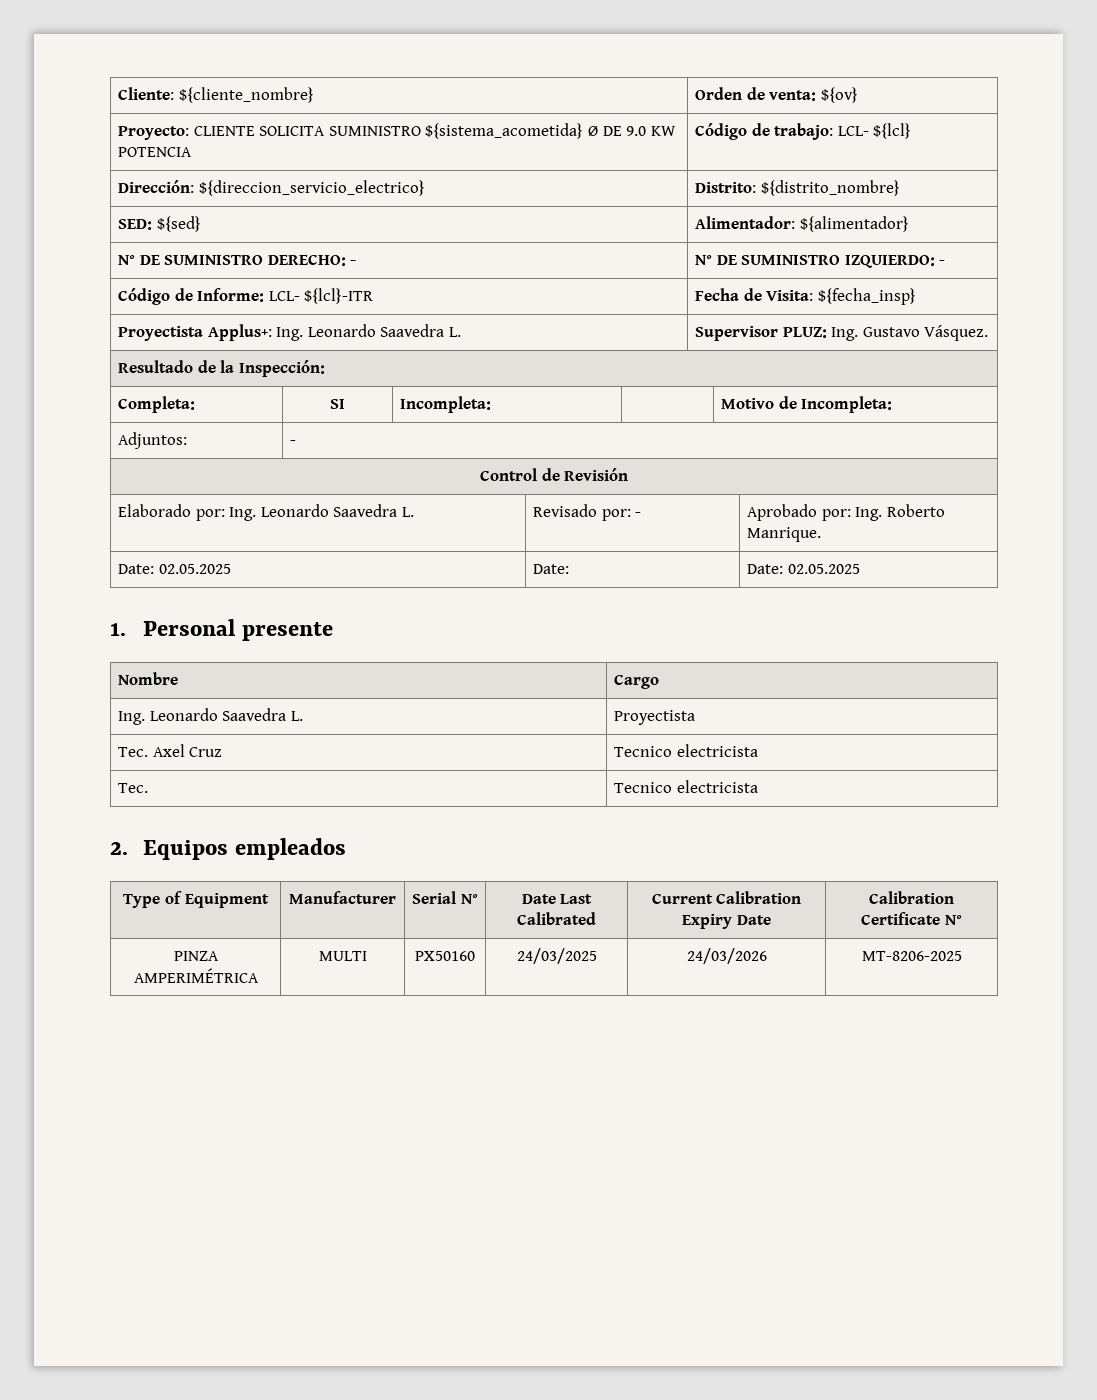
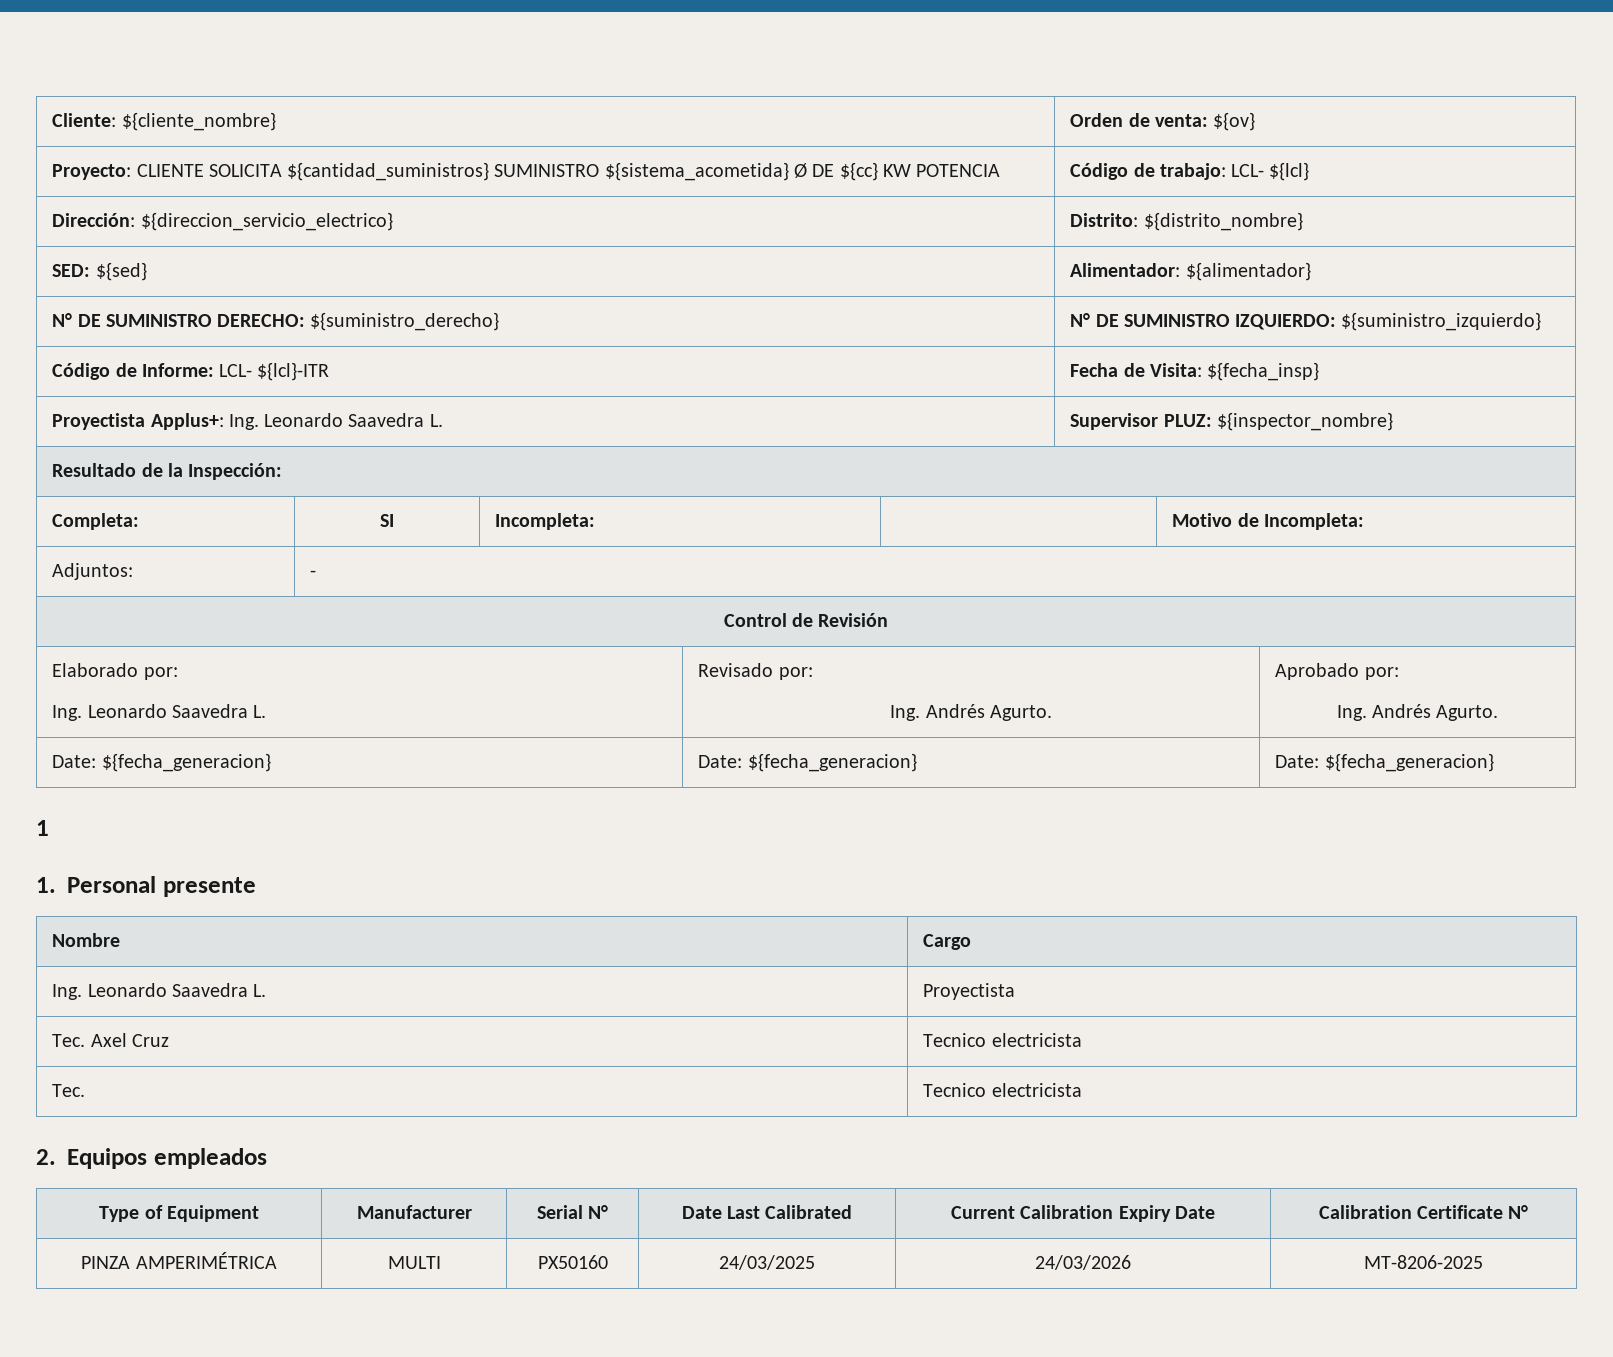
- Proyecto: CLIENTE SOLICITA SUMINISTRO ${sistema_acometida} Ø DE 9.0 KW POTENCIA | Código de trabajo: LCL- ${lcl}
+ Proyecto: CLIENTE SOLICITA ${cantidad_suministros} SUMINISTRO ${sistema_acometida} Ø DE ${cc} KW POTENCIA | Código de trabajo: LCL- ${lcl}
- N° DE SUMINISTRO DERECHO: - | N° DE SUMINISTRO IZQUIERDO: -
+ N° DE SUMINISTRO DERECHO: ${suministro_derecho} | N° DE SUMINISTRO IZQUIERDO: ${suministro_izquierdo}
- Proyectista Applus+: Ing. Leonardo Saavedra L. | Supervisor PLUZ: Ing. Gustavo Vásquez.
+ Proyectista Applus+: Ing. Leonardo Saavedra L. | Supervisor PLUZ: ${inspector_nombre}
- Elaborado por: Ing. Leonardo Saavedra L. | Revisado por: - | Aprobado por: Ing. Roberto Manrique.
- Date: 02.05.2025 | Date: | Date: 02.05.2025
+ Elaborado por:
+ Ing. Leonardo Saavedra L. | Revisado por:
+ Ing. Andrés Agurto. | Aprobado por:
+ Ing. Andrés Agurto.
+ Date: ${fecha_generacion} | Date: ${fecha_generacion} | Date: ${fecha_generacion}
+ 1

